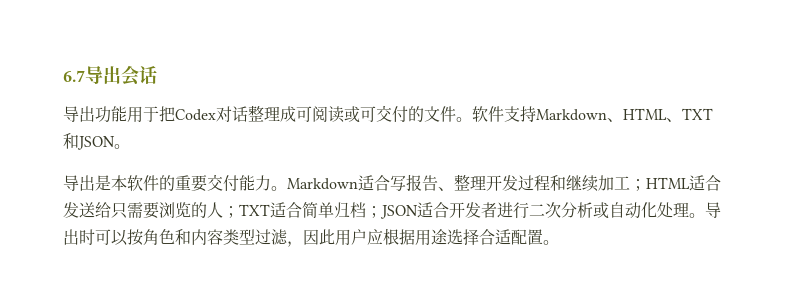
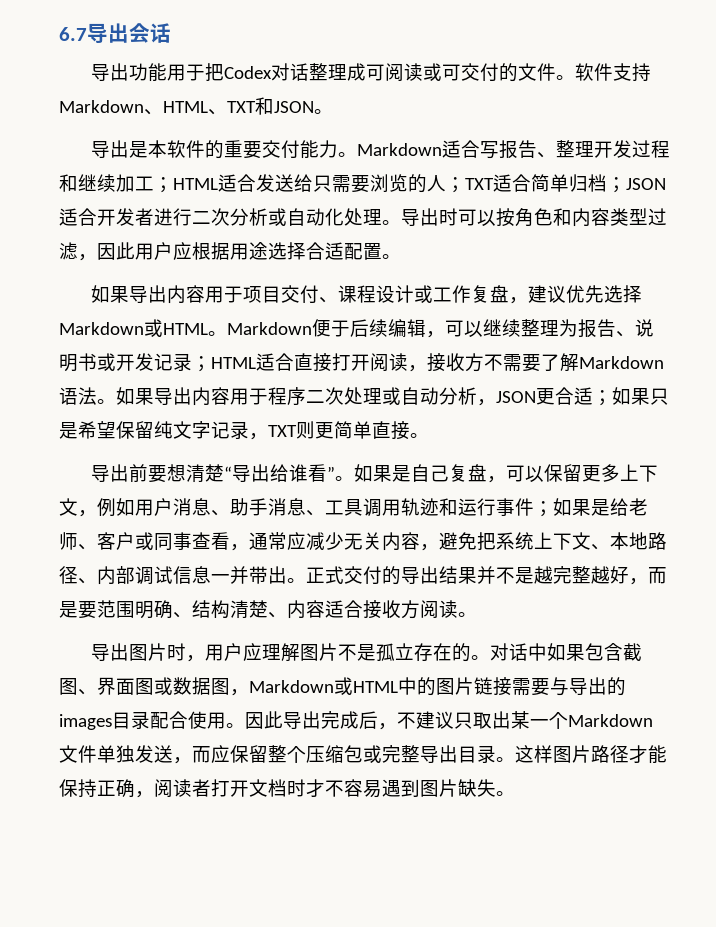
+ 如果导出内容用于项目交付、课程设计或工作复盘，建议优先选择Markdown或HTML。Markdown便于后续编辑，可以继续整理为报告、说明书或开发记录；HTML适合直接打开阅读，接收方不需要了解Markdown语法。如果导出内容用于程序二次处理或自动分析，JSON更合适；如果只是希望保留纯文字记录，TXT则更简单直接。
+ 导出前要想清楚“导出给谁看”。如果是自己复盘，可以保留更多上下文，例如用户消息、助手消息、工具调用轨迹和运行事件；如果是给老师、客户或同事查看，通常应减少无关内容，避免把系统上下文、本地路径、内部调试信息一并带出。正式交付的导出结果并不是越完整越好，而是要范围明确、结构清楚、内容适合接收方阅读。
+ 导出图片时，用户应理解图片不是孤立存在的。对话中如果包含截图、界面图或数据图，Markdown或HTML中的图片链接需要与导出的images目录配合使用。因此导出完成后，不建议只取出某一个Markdown文件单独发送，而应保留整个压缩包或完整导出目录。这样图片路径才能保持正确，阅读者打开文档时才不容易遇到图片缺失。

